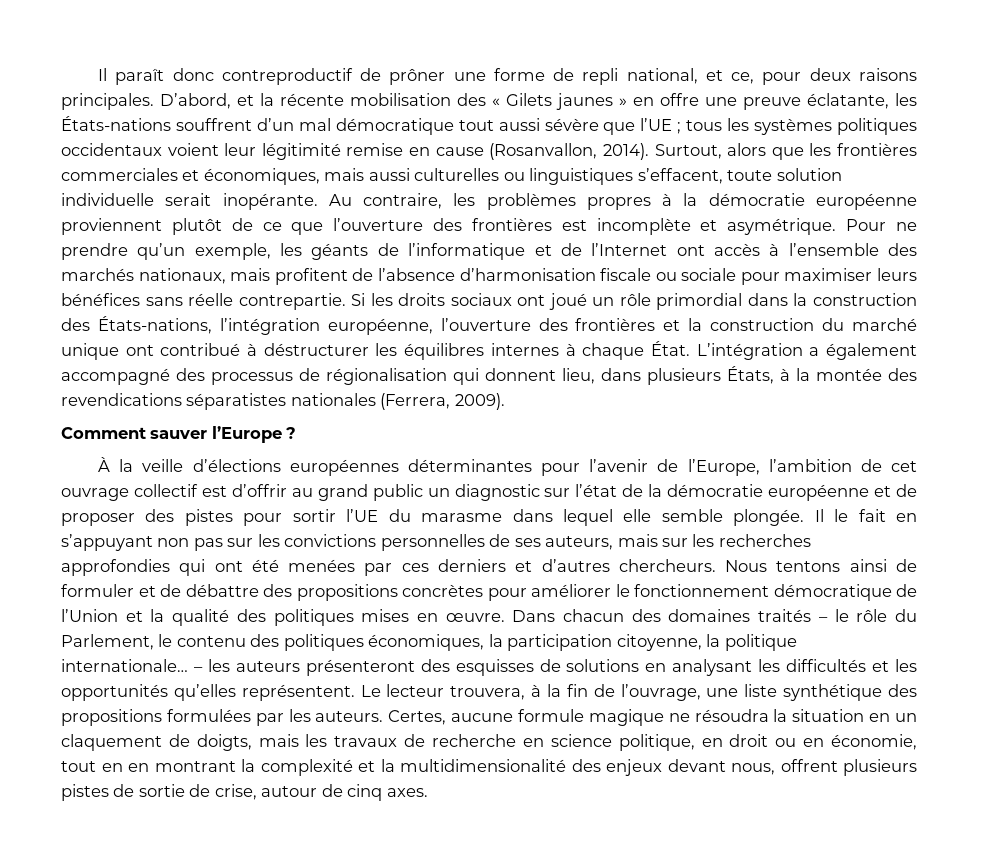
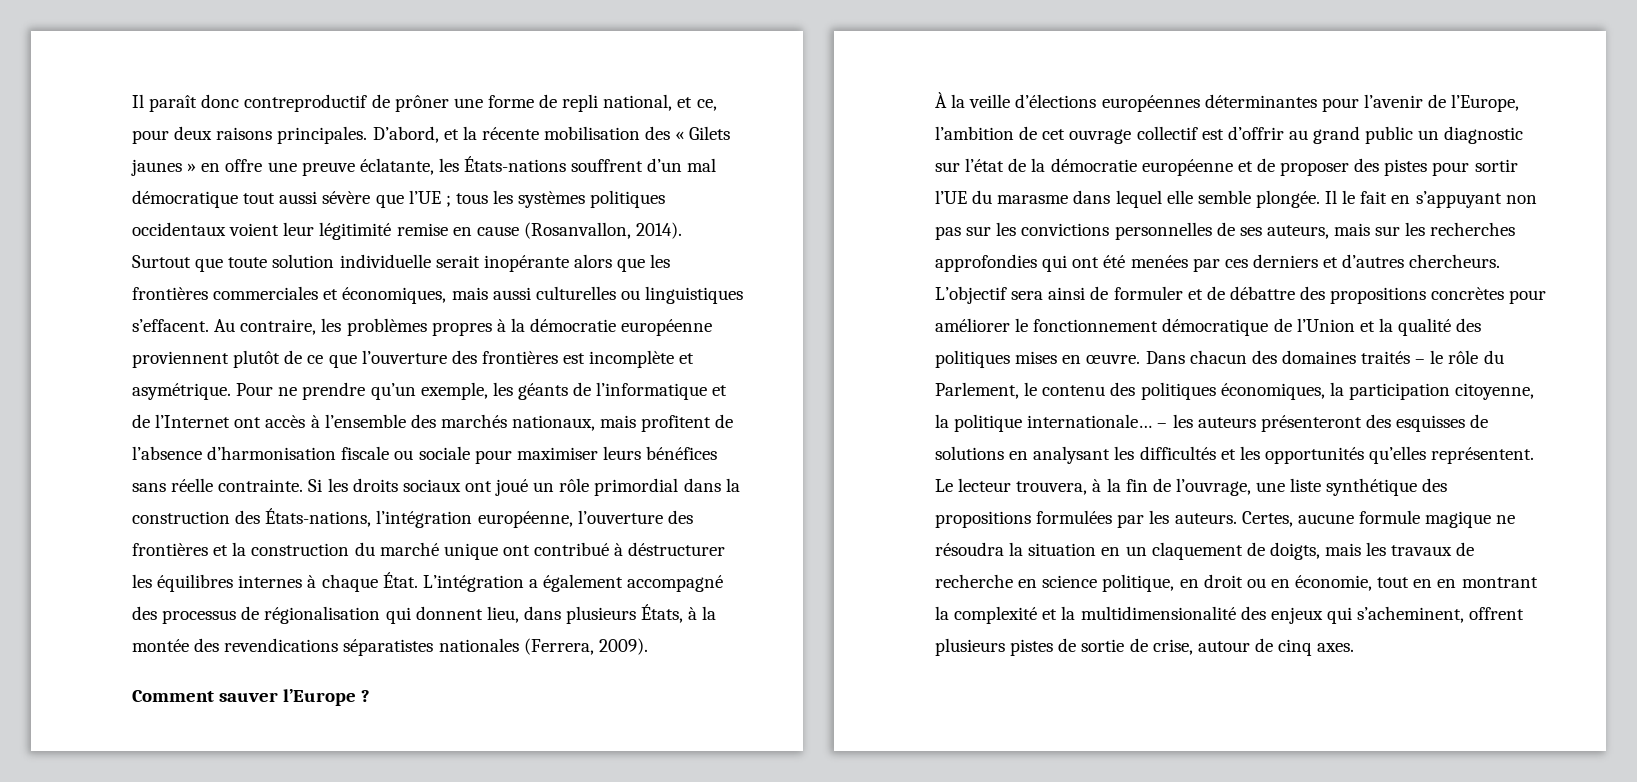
- Surtout, alors que les frontières commerciales et économiques, mais aussi culturelles ou linguistiques s’effacent, toute solution individuelle serait inopérante.
+ Surtout que toute solution individuelle serait inopérante alors que les frontières commerciales et économiques, mais aussi culturelles ou linguistiques s’effacent.
- Pour ne prendre qu’un exemple, les géants de l’informatique et de l’Internet ont accès à l’ensemble des marchés nationaux, mais profitent de l’absence d’harmonisation fiscale ou sociale pour maximiser leurs bénéfices sans réelle contrepartie.
+ Pour ne prendre qu’un exemple, les géants de l’informatique et de l’Internet ont accès à l’ensemble des marchés nationaux, mais profitent de l’absence d’harmonisation fiscale ou sociale pour maximiser leurs bénéfices sans réelle contrainte.
- Nous tentons ainsi de formuler et de débattre des propositions concrètes pour améliorer le fonctionnement démocratique de l’Union et la qualité des politiques mises en œuvre.
+ L’objectif sera ainsi de formuler et de débattre des propositions concrètes pour améliorer le fonctionnement démocratique de l’Union et la qualité des politiques mises en œuvre.
- Certes, aucune formule magique ne résoudra la situation en un claquement de doigts, mais les travaux de recherche en science politique, en droit ou en économie, tout en en montrant la complexité et la multidimensionalité des enjeux devant nous, offrent plusieurs pistes de sortie de crise, autour de cinq axes.
+ Certes, aucune formule magique ne résoudra la situation en un claquement de doigts, mais les travaux de recherche en science politique, en droit ou en économie, tout en en montrant la complexité et la multidimensionalité des enjeux qui s’acheminent, offrent plusieurs pistes de sortie de crise, autour de cinq axes.

